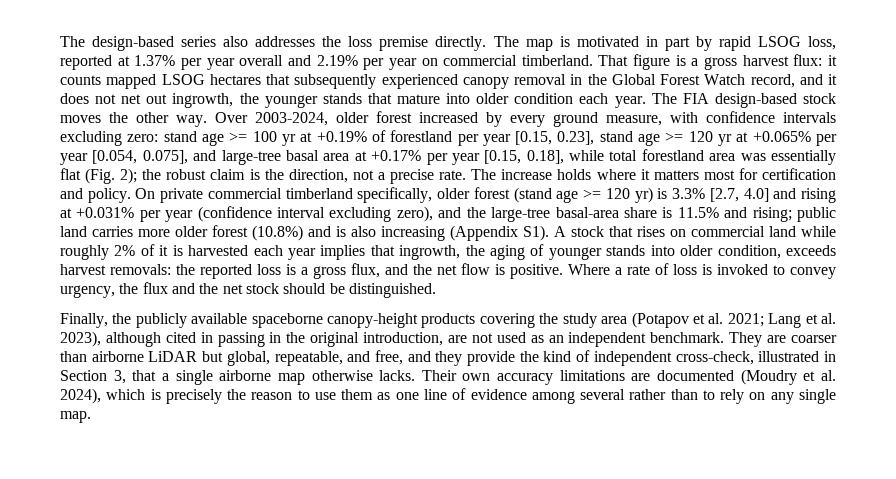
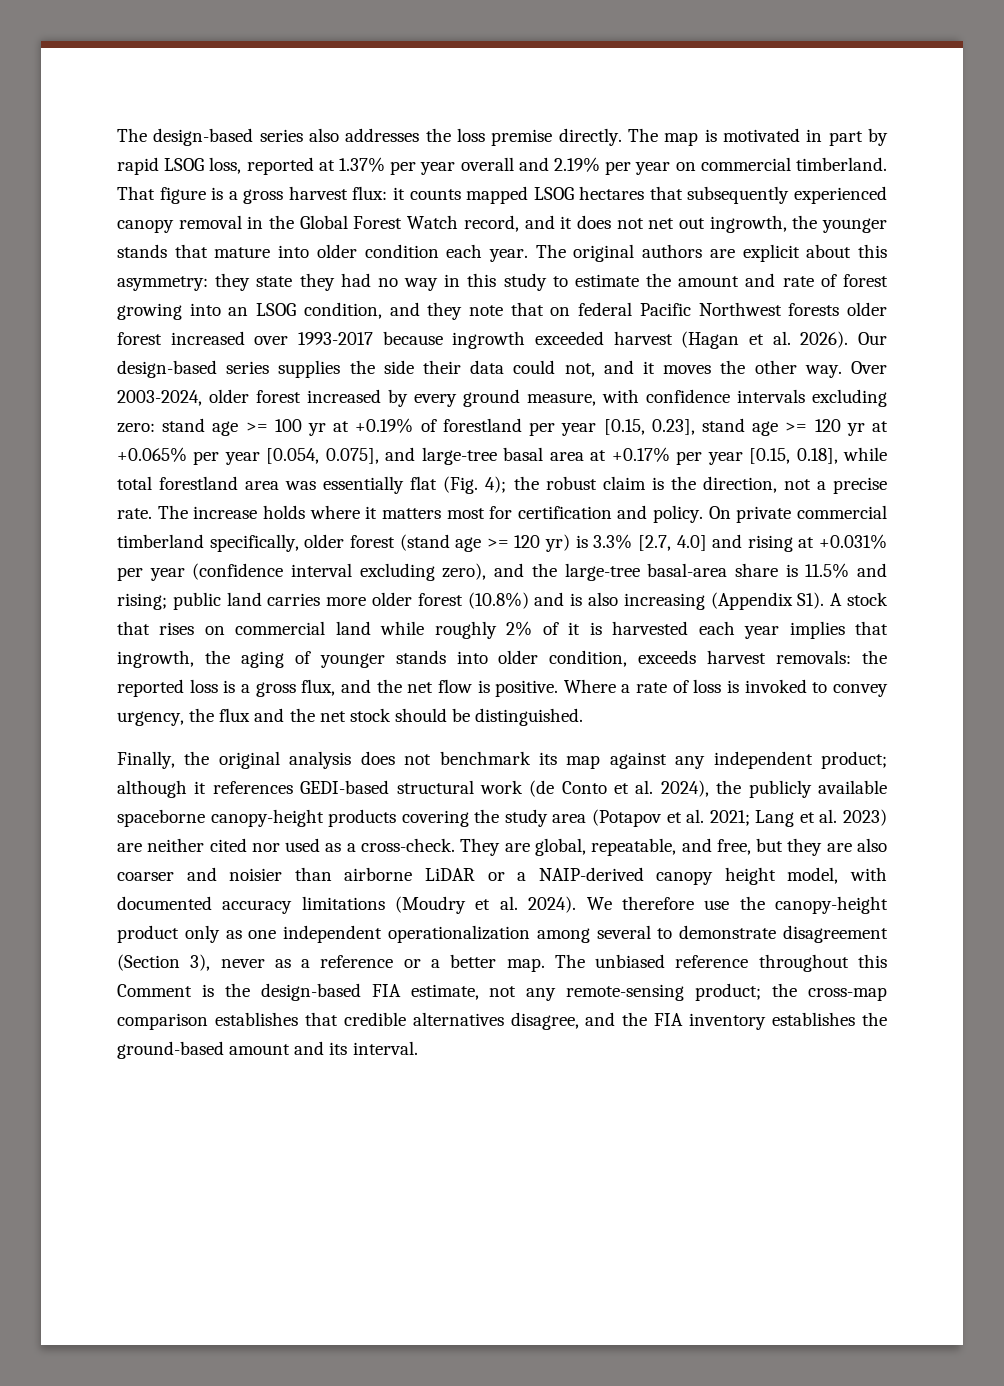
- The FIA design-based stock moves the other way.
+ The original authors are explicit about this asymmetry: they state they had no way in this study to estimate the amount and rate of forest growing into an LSOG condition, and they note that on federal Pacific Northwest forests older forest increased over 1993-2017 because ingrowth exceeded harvest (Hagan et al. 2026). Our design-based series supplies the side their data could not, and it moves the other way.
- stand age >= 100 yr at +0.19% of forestland per year [0.15, 0.23], stand age >= 120 yr at +0.065% per year [0.054, 0.075], and large-tree basal area at +0.17% per year [0.15, 0.18], while total forestland area was essentially flat (Fig. 2);
+ stand age >= 100 yr at +0.19% of forestland per year [0.15, 0.23], stand age >= 120 yr at +0.065% per year [0.054, 0.075], and large-tree basal area at +0.17% per year [0.15, 0.18], while total forestland area was essentially flat (Fig. 4);
- Finally, the publicly available spaceborne canopy-height products covering the study area (Potapov et al. 2021; Lang et al. 2023), although cited in passing in the original introduction, are not used as an independent benchmark. They are coarser than airborne LiDAR but global, repeatable, and free, and they provide the kind of independent cross-check, illustrated in Section 3, that a single airborne map otherwise lacks. Their own accuracy limitations are documented (Moudry et al. 2024), which is precisely the reason to use them as one line of evidence among several rather than to rely on any single map.
+ Finally, the original analysis does not benchmark its map against any independent product; although it references GEDI-based structural work (de Conto et al. 2024), the publicly available spaceborne canopy-height products covering the study area (Potapov et al. 2021; Lang et al. 2023) are neither cited nor used as a cross-check. They are global, repeatable, and free, but they are also coarser and noisier than airborne LiDAR or a NAIP-derived canopy height model, with documented accuracy limitations (Moudry et al. 2024). We therefore use the canopy-height product only as one independent operationalization among several to demonstrate disagreement (Section 3), never as a reference or a better map. The unbiased reference throughout this Comment is the design-based FIA estimate, not any remote-sensing product; the cross-map comparison establishes that credible alternatives disagree, and the FIA inventory establishes the ground-based amount and its interval.

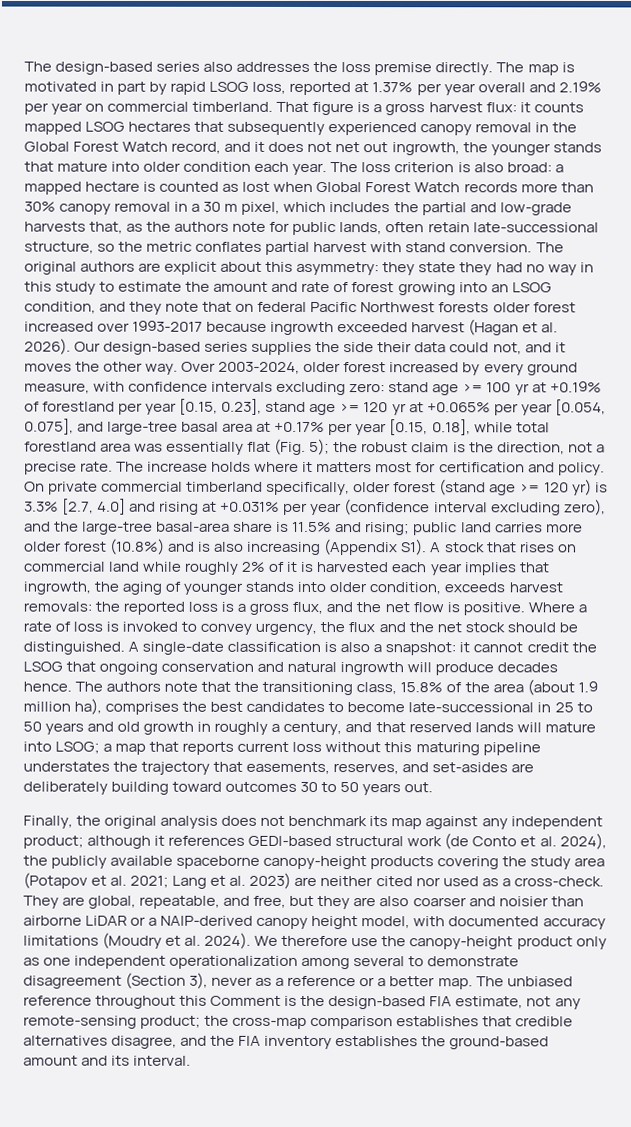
- The original authors are explicit about this asymmetry: they state they had no way in this study to estimate the amount and rate of forest growing into an LSOG condition, and they note that on federal Pacific Northwest forests older forest increased over 1993-2017 because ingrowth exceeded harvest (Hagan et al. 2026).
+ The loss criterion is also broad: a mapped hectare is counted as lost when Global Forest Watch records more than 30% canopy removal in a 30 m pixel, which includes the partial and low-grade harvests that, as the authors note for public lands, often retain late-successional structure, so the metric conflates partial harvest with stand conversion. The original authors are explicit about this asymmetry: they state they had no way in this study to estimate the amount and rate of forest growing into an LSOG condition, and they note that on federal Pacific Northwest forests older forest increased over 1993-2017 because ingrowth exceeded harvest (Hagan et al. 2026).
- stand age >= 100 yr at +0.19% of forestland per year [0.15, 0.23], stand age >= 120 yr at +0.065% per year [0.054, 0.075], and large-tree basal area at +0.17% per year [0.15, 0.18], while total forestland area was essentially flat (Fig. 4);
+ stand age >= 100 yr at +0.19% of forestland per year [0.15, 0.23], stand age >= 120 yr at +0.065% per year [0.054, 0.075], and large-tree basal area at +0.17% per year [0.15, 0.18], while total forestland area was essentially flat (Fig. 5);
+ A single-date classification is also a snapshot: it cannot credit the LSOG that ongoing conservation and natural ingrowth will produce decades hence. The authors note that the transitioning class, 15.8% of the area (about 1.9 million ha), comprises the best candidates to become late-successional in 25 to 50 years and old growth in roughly a century, and that reserved lands will mature into LSOG; a map that reports current loss without this maturing pipeline understates the trajectory that easements, reserves, and set-asides are deliberately building toward outcomes 30 to 50 years out.

